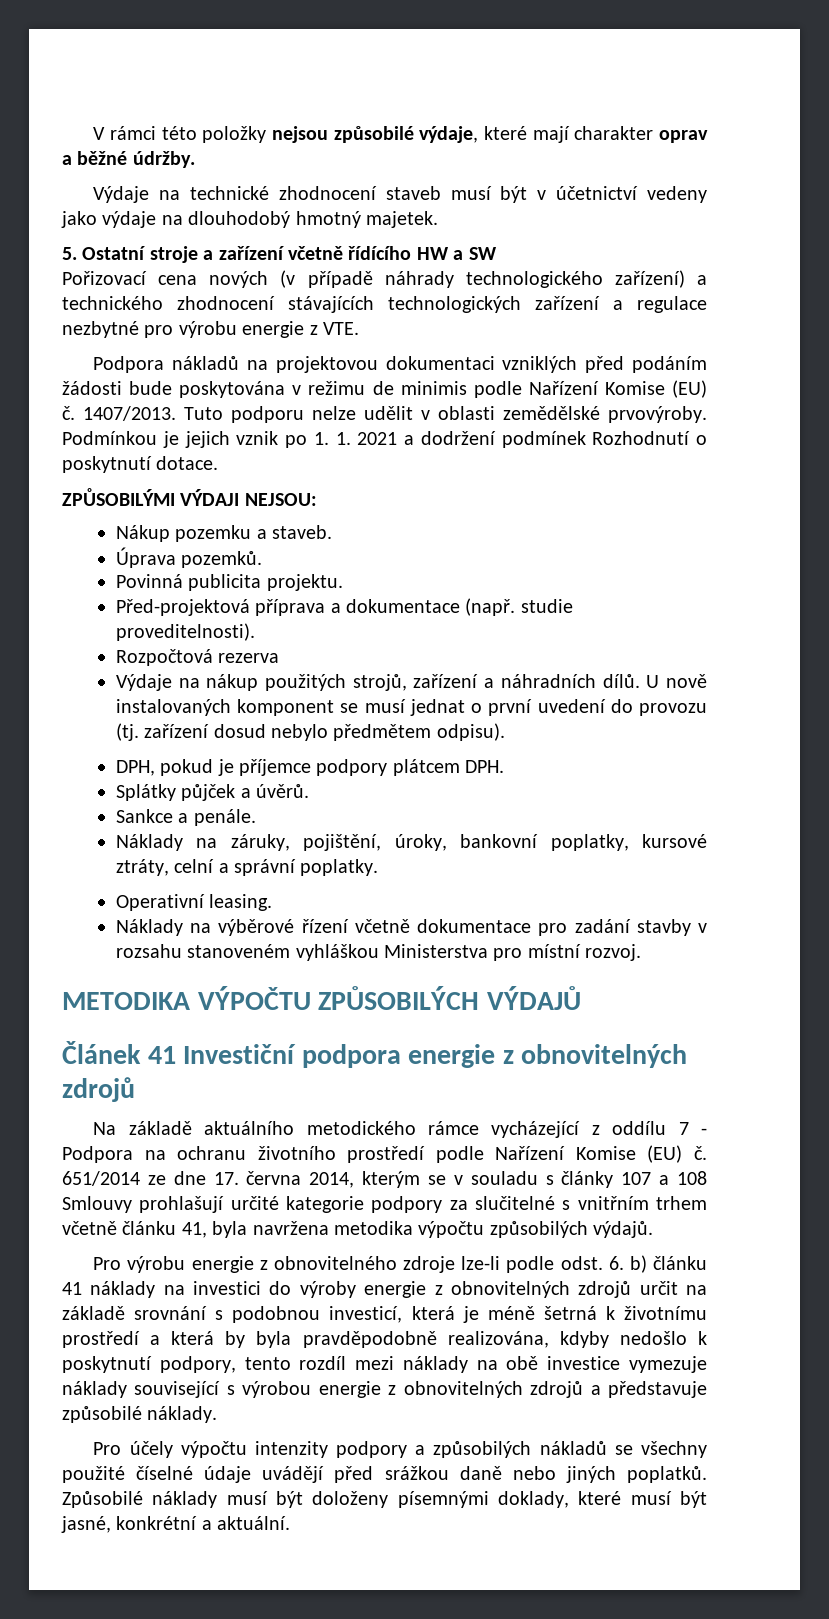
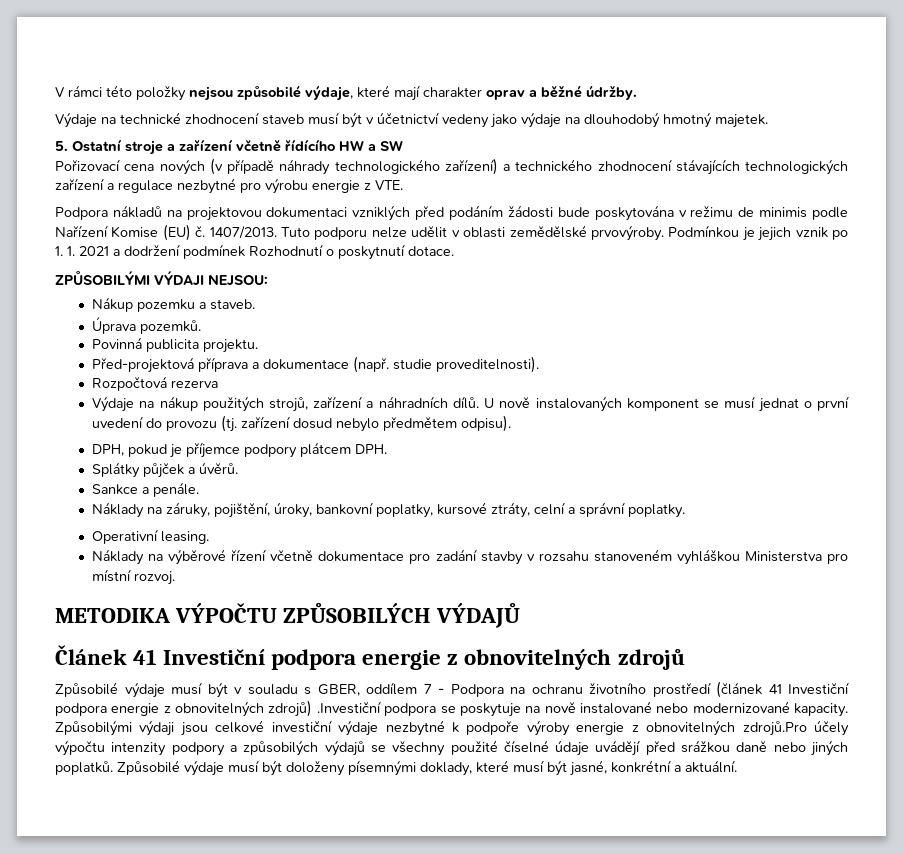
- Na základě aktuálního metodického rámce vycházející z oddílu 7 - Podpora na ochranu životního prostředí podle Nařízení Komise (EU) č. 651/2014 ze dne 17. června 2014, kterým se v souladu s články 107 a 108 Smlouvy prohlašují určité kategorie podpory za slučitelné s vnitřním trhem včetně článku 41, byla navržena metodika výpočtu způsobilých výdajů.
- Pro výrobu energie z obnovitelného zdroje lze-li podle odst. 6. b) článku 41 náklady na investici do výroby energie z obnovitelných zdrojů určit na základě srovnání s podobnou investicí, která je méně šetrná k životnímu prostředí a která by byla pravděpodobně realizována, kdyby nedošlo k poskytnutí podpory, tento rozdíl mezi náklady na obě investice vymezuje náklady související s výrobou energie z obnovitelných zdrojů a představuje způsobilé náklady.
- Pro účely výpočtu intenzity podpory a způsobilých nákladů se všechny použité číselné údaje uvádějí před srážkou daně nebo jiných poplatků.
+ Způsobilé výdaje musí být v souladu s GBER, oddílem 7 - Podpora na ochranu životního prostředí (článek 41 Investiční podpora energie z obnovitelných zdrojů) .Investiční podpora se poskytuje na nově instalované nebo modernizované kapacity. Způsobilými výdaji jsou celkové investiční výdaje nezbytné k podpoře výroby energie z obnovitelných zdrojů.Pro účely výpočtu intenzity podpory a způsobilých výdajů se všechny použité číselné údaje uvádějí před srážkou daně nebo jiných poplatků.
- Způsobilé náklady musí být doloženy písemnými doklady, které musí být jasné, konkrétní a aktuální.
+ Způsobilé výdaje musí být doloženy písemnými doklady, které musí být jasné, konkrétní a aktuální.

